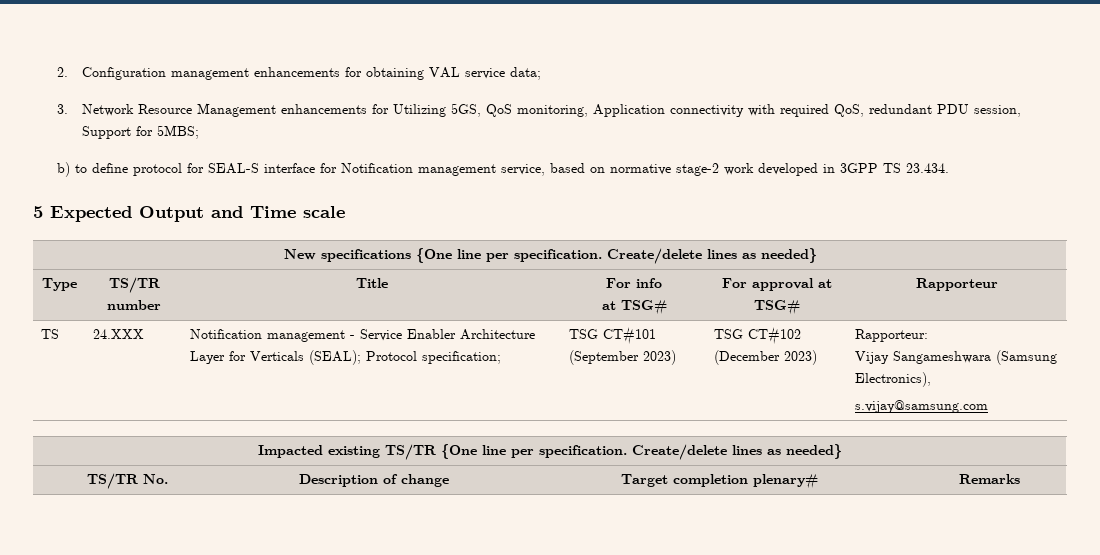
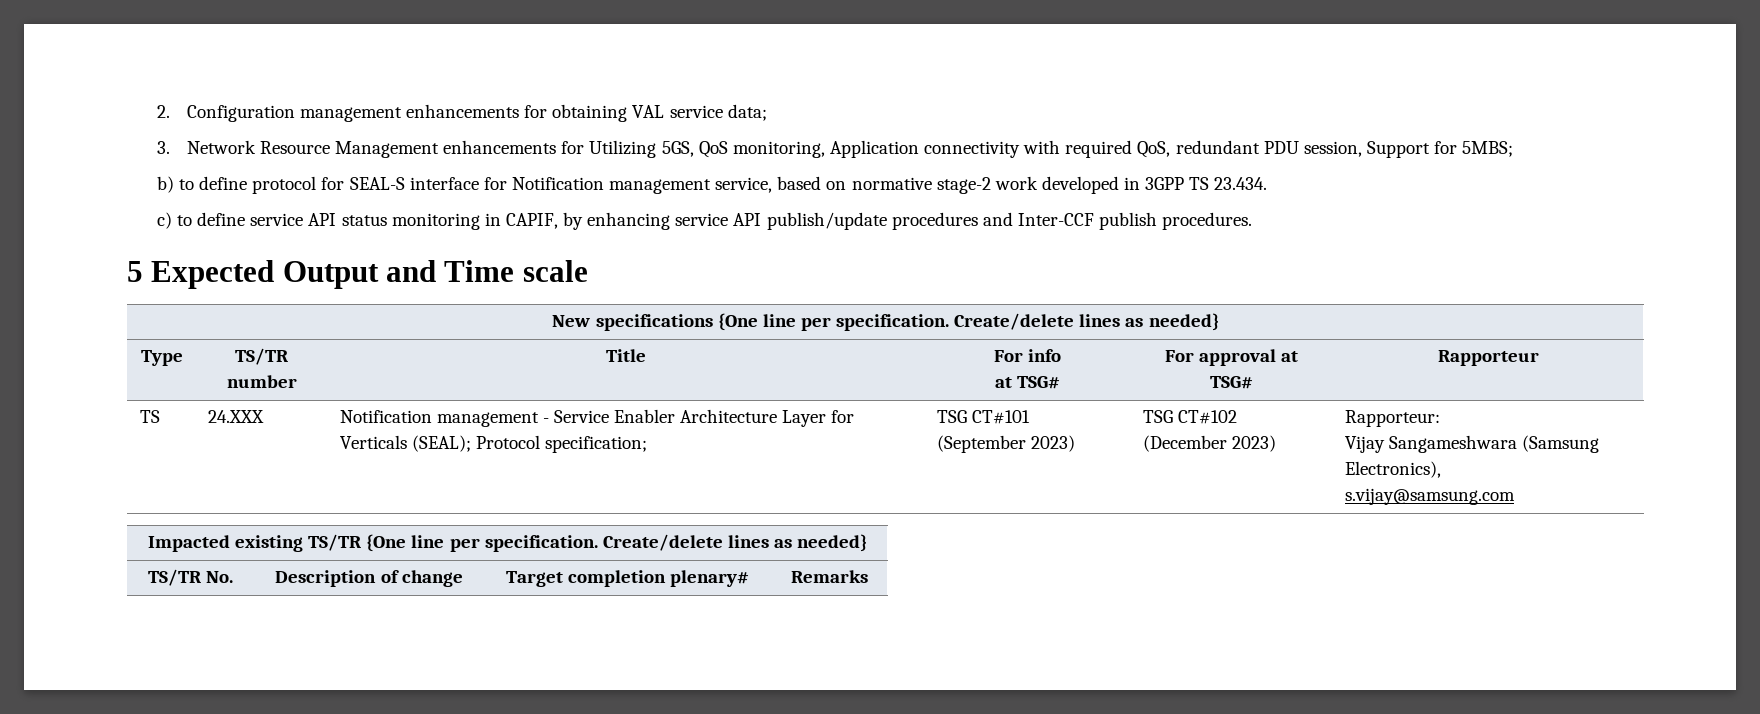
+ c) to define service API status monitoring in CAPIF, by enhancing service API publish/update procedures and Inter-CCF publish procedures.

